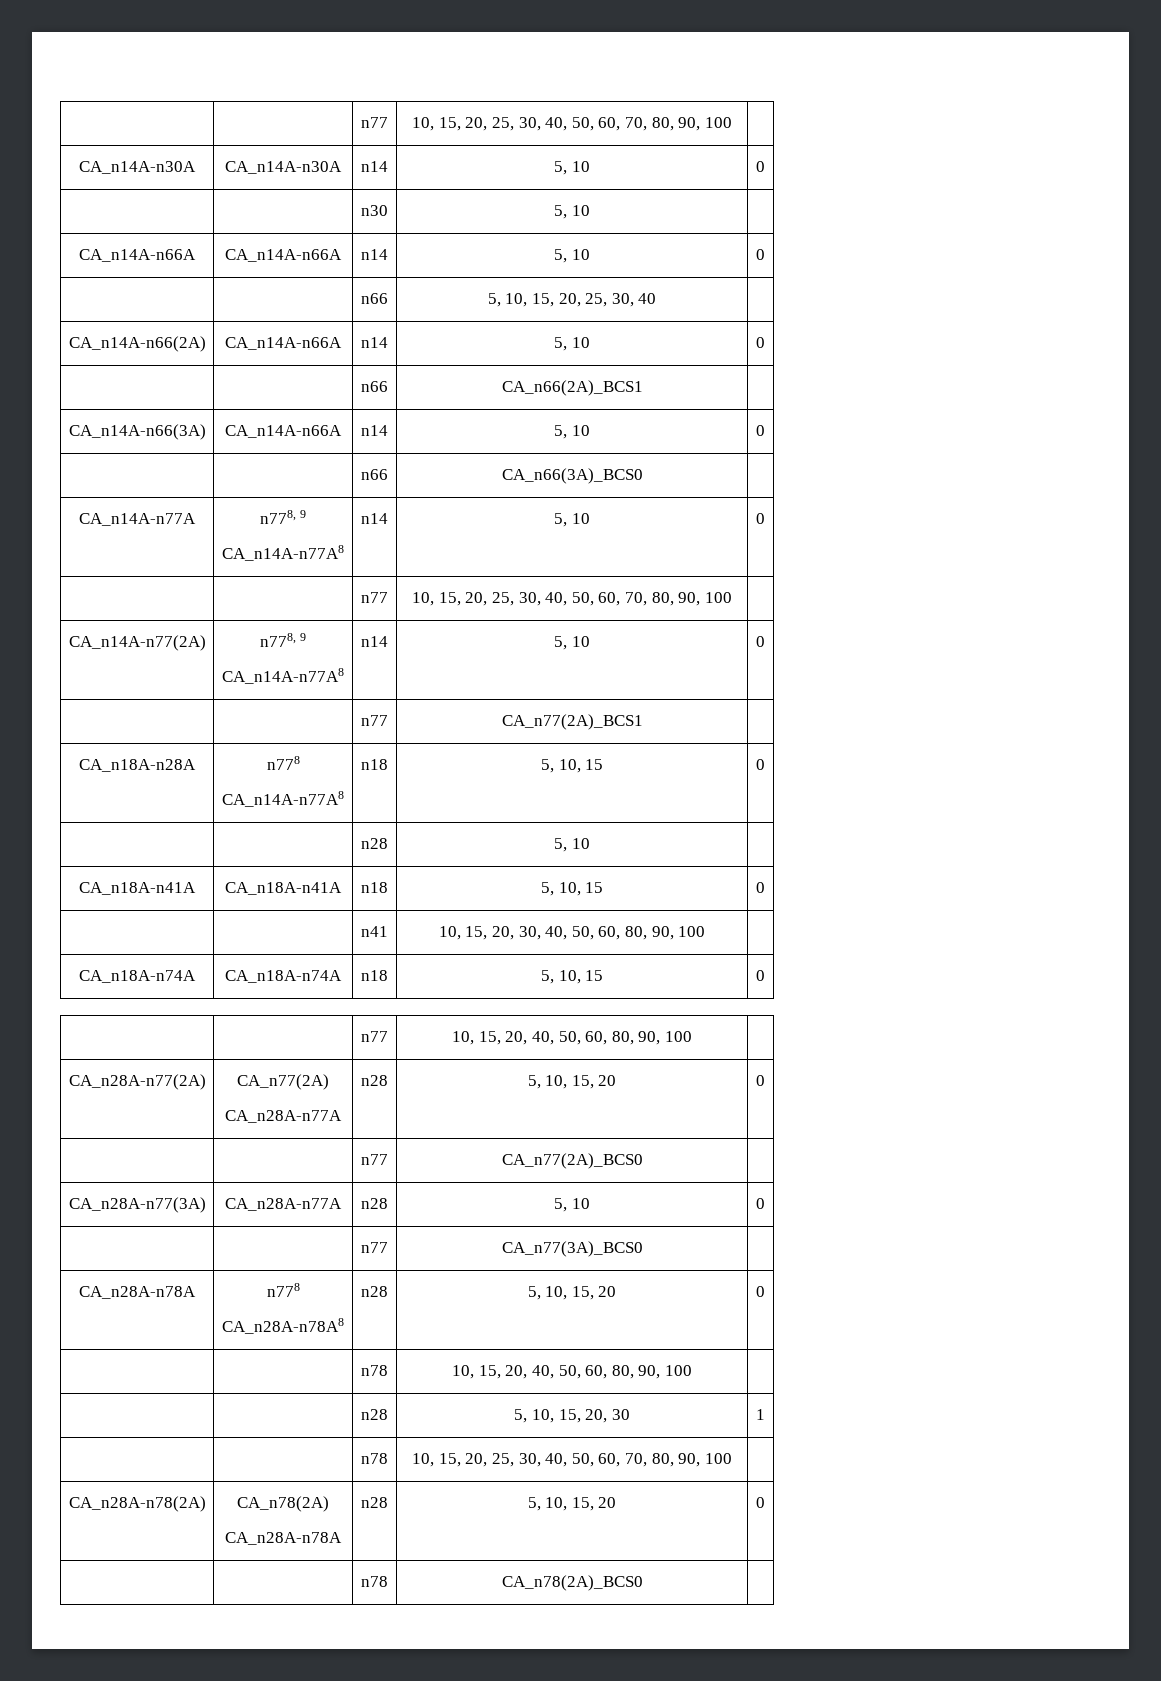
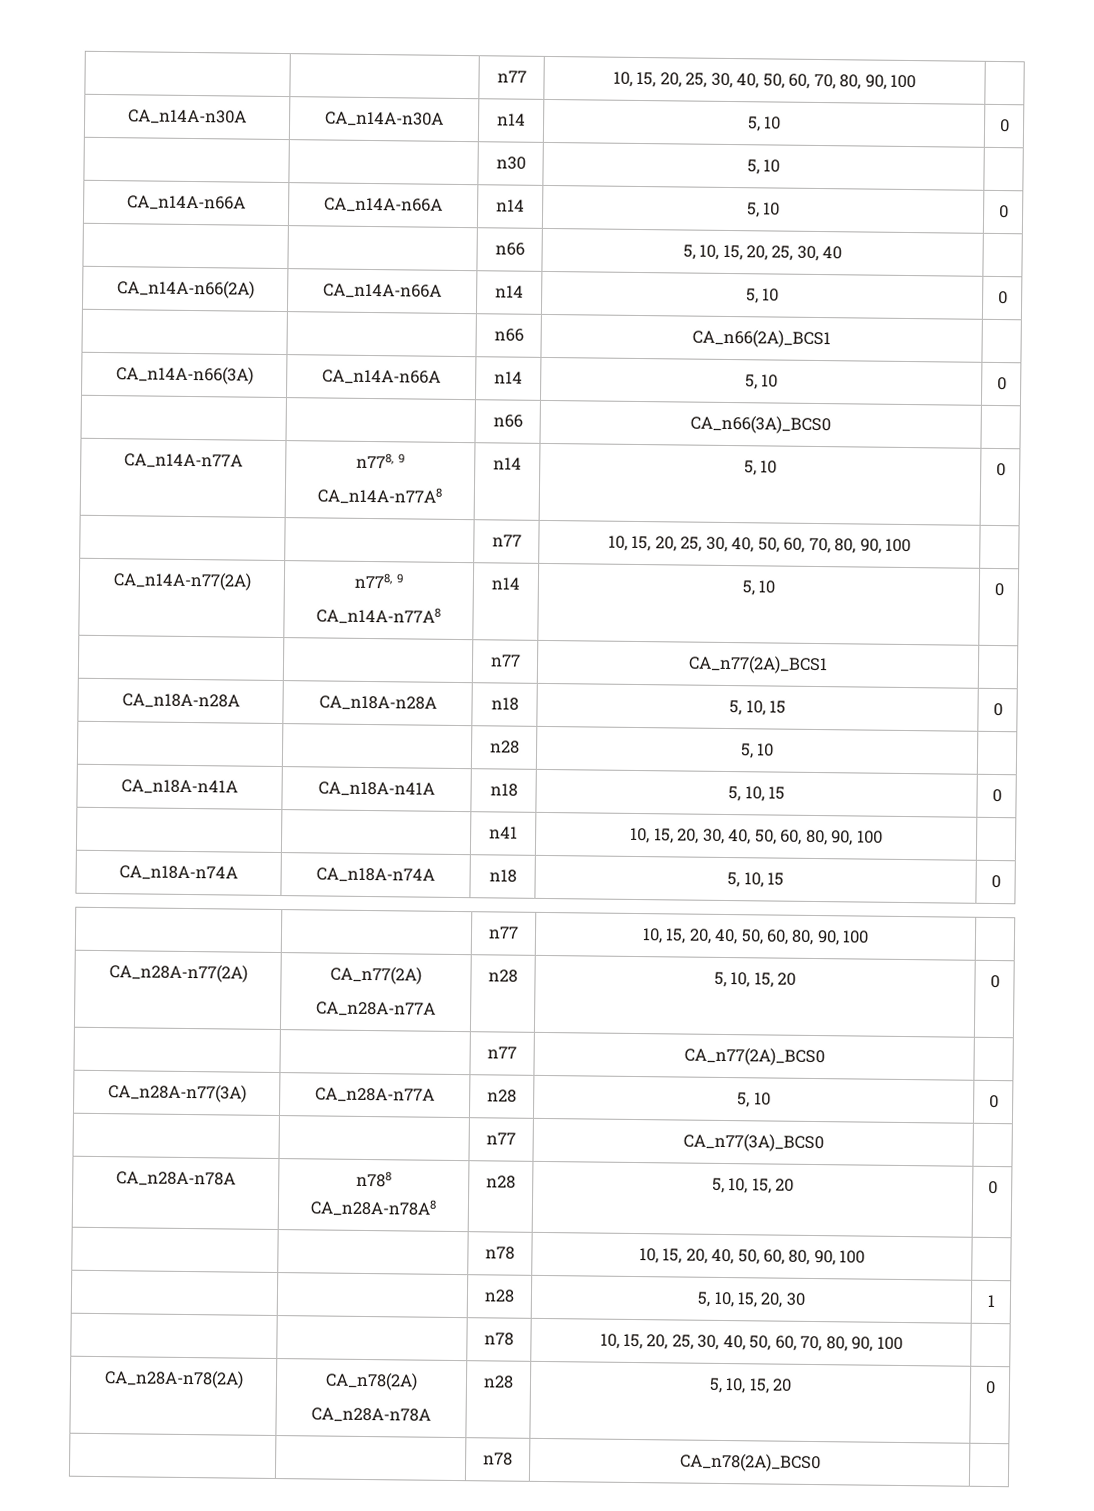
- CA_n18A-n28A | n778
- CA_n14A-n77A8 | n18 | 5, 10, 15 | 0
+ CA_n18A-n28A | CA_n18A-n28A | n18 | 5, 10, 15 | 0
- CA_n28A-n78A | n778
+ CA_n28A-n78A | n788

